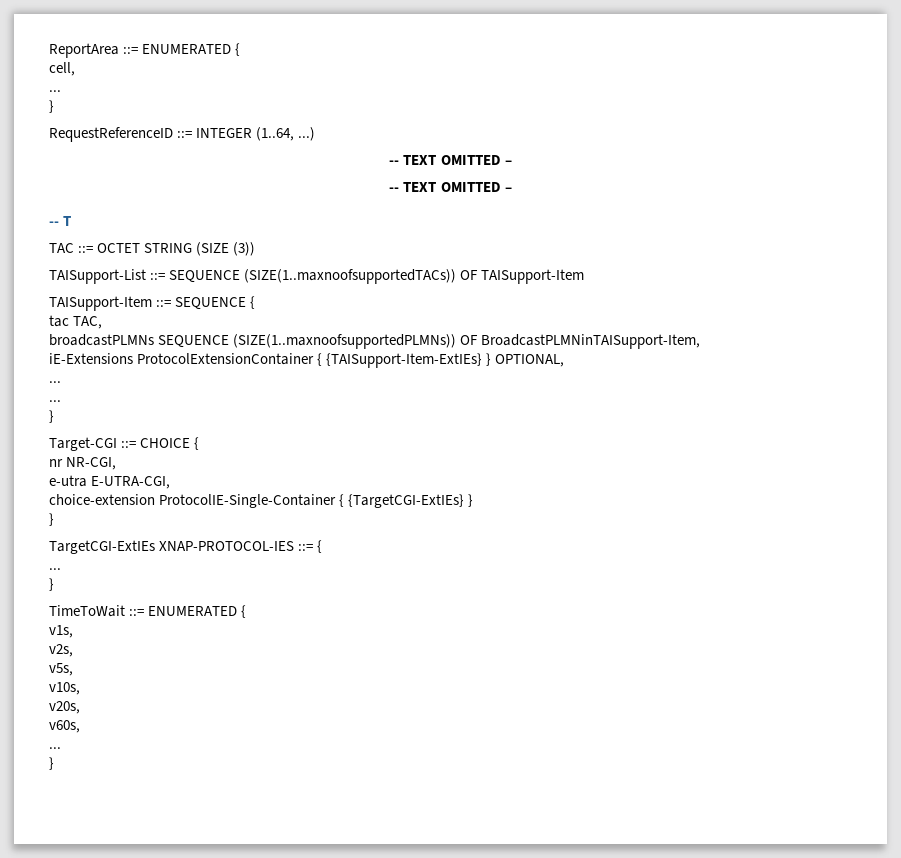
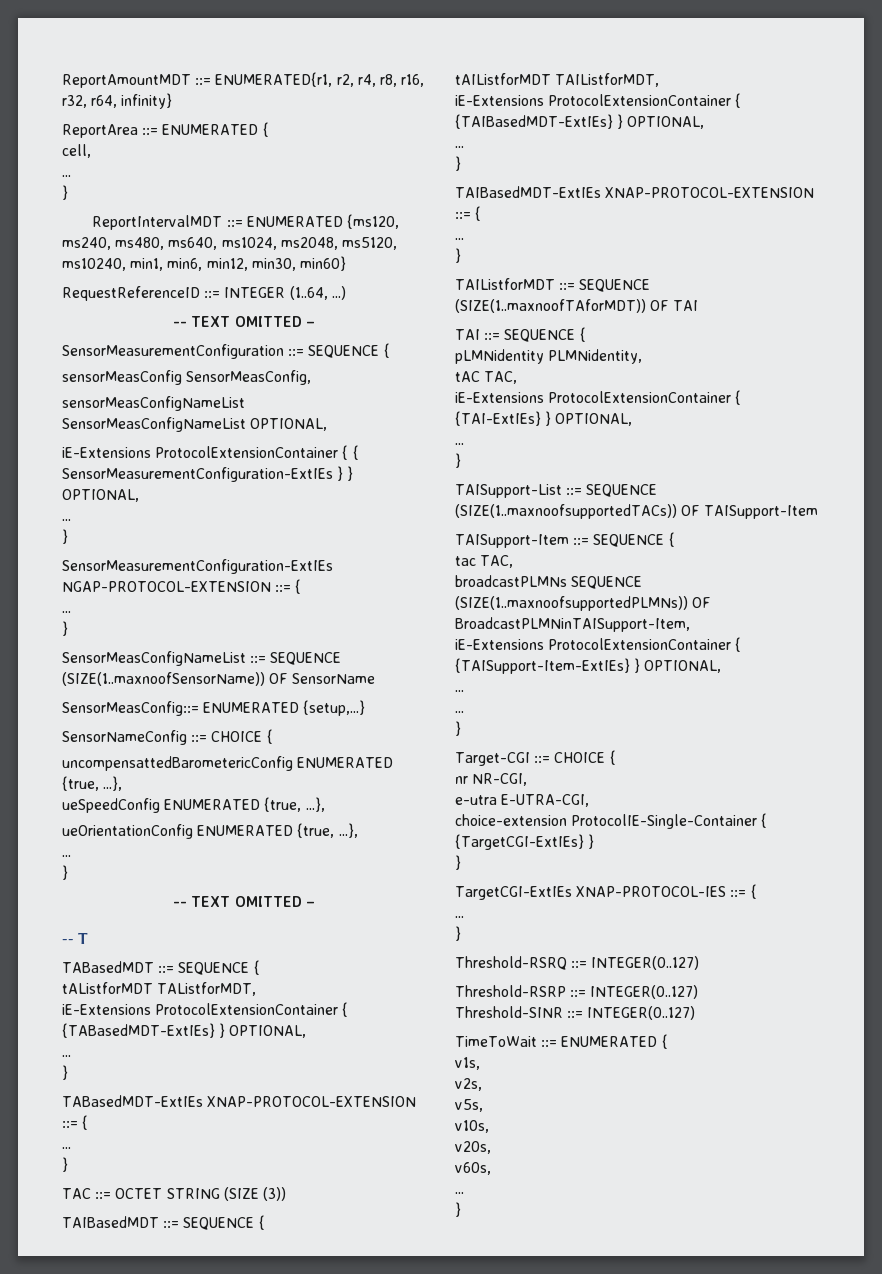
+ ReportAmountMDT ::= ENUMERATED{r1, r2, r4, r8, r16, r32, r64, infinity}
+ ReportIntervalMDT ::= ENUMERATED {ms120, ms240, ms480, ms640, ms1024, ms2048, ms5120, ms10240, min1, min6, min12, min30, min60}
+ SensorMeasurementConfiguration ::= SEQUENCE {
+ sensorMeasConfig SensorMeasConfig,
+ sensorMeasConfigNameList SensorMeasConfigNameList OPTIONAL,
+ iE-Extensions ProtocolExtensionContainer { { SensorMeasurementConfiguration-ExtIEs } } OPTIONAL,
+ ...
+ }
+ SensorMeasurementConfiguration-ExtIEs NGAP-PROTOCOL-EXTENSION ::= {
+ ...
+ }
+ SensorMeasConfigNameList ::= SEQUENCE (SIZE(1..maxnoofSensorName)) OF SensorName
+ SensorMeasConfig::= ENUMERATED {setup,...}
+ SensorNameConfig ::= CHOICE {
+ uncompensattedBarometericConfig ENUMERATED {true, ...},
+ ueSpeedConfig ENUMERATED {true, ...},
+ ueOrientationConfig ENUMERATED {true, ...},
+ ...
+ }
+ TABasedMDT ::= SEQUENCE {
+ tAListforMDT TAListforMDT,
+ iE-Extensions ProtocolExtensionContainer { {TABasedMDT-ExtIEs} } OPTIONAL,
+ ...
+ }
+ TABasedMDT-ExtIEs XNAP-PROTOCOL-EXTENSION ::= {
+ ...
+ }
+ TAIBasedMDT ::= SEQUENCE {
+ tAIListforMDT TAIListforMDT,
+ iE-Extensions ProtocolExtensionContainer { {TAIBasedMDT-ExtIEs} } OPTIONAL,
+ ...
+ }
+ TAIBasedMDT-ExtIEs XNAP-PROTOCOL-EXTENSION ::= {
+ ...
+ }
+ TAIListforMDT ::= SEQUENCE (SIZE(1..maxnoofTAforMDT)) OF TAI
+ TAI ::= SEQUENCE {
+ pLMNidentity PLMNidentity,
+ tAC TAC,
+ iE-Extensions ProtocolExtensionContainer { {TAI-ExtIEs} } OPTIONAL,
+ ...
+ }
+ Threshold-RSRQ ::= INTEGER(0..127)
+ Threshold-RSRP ::= INTEGER(0..127)
+ Threshold-SINR ::= INTEGER(0..127)

